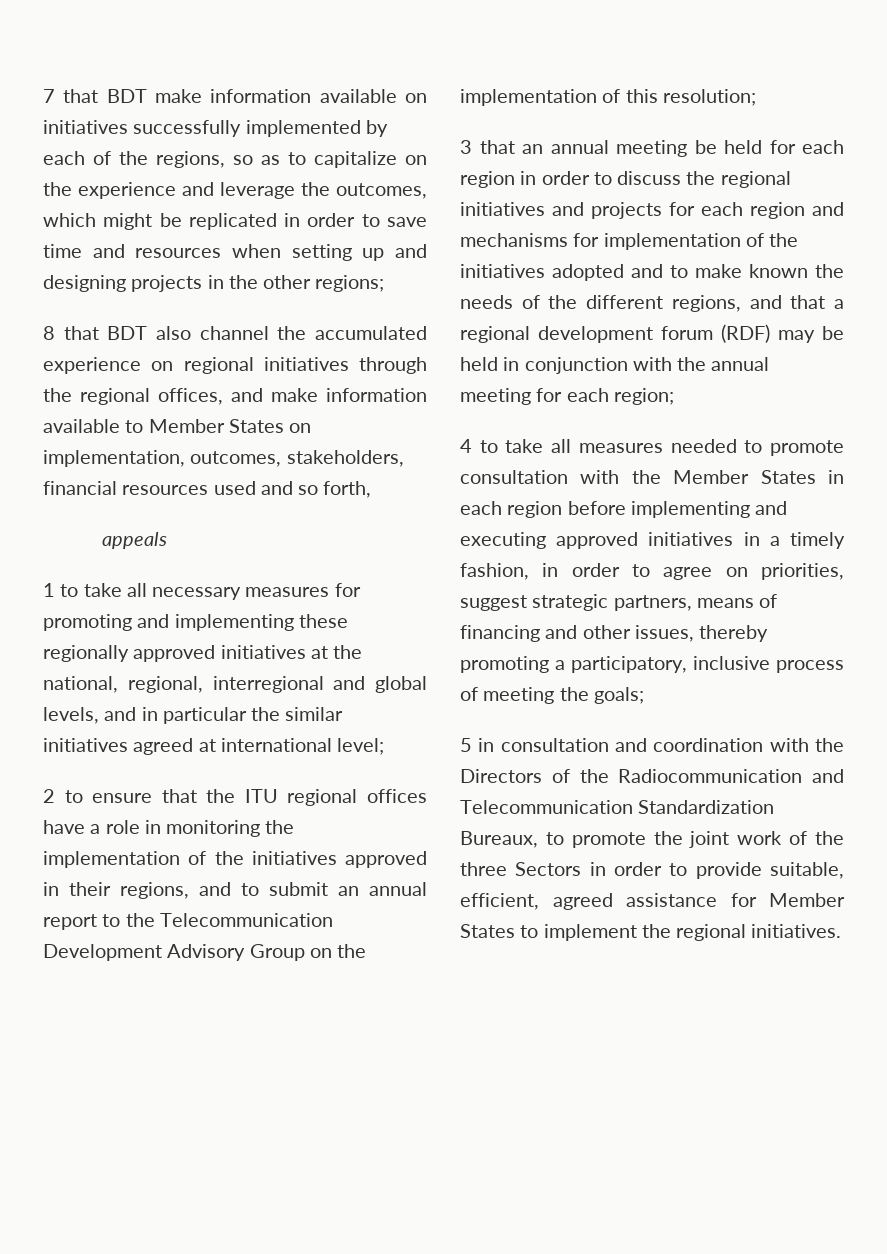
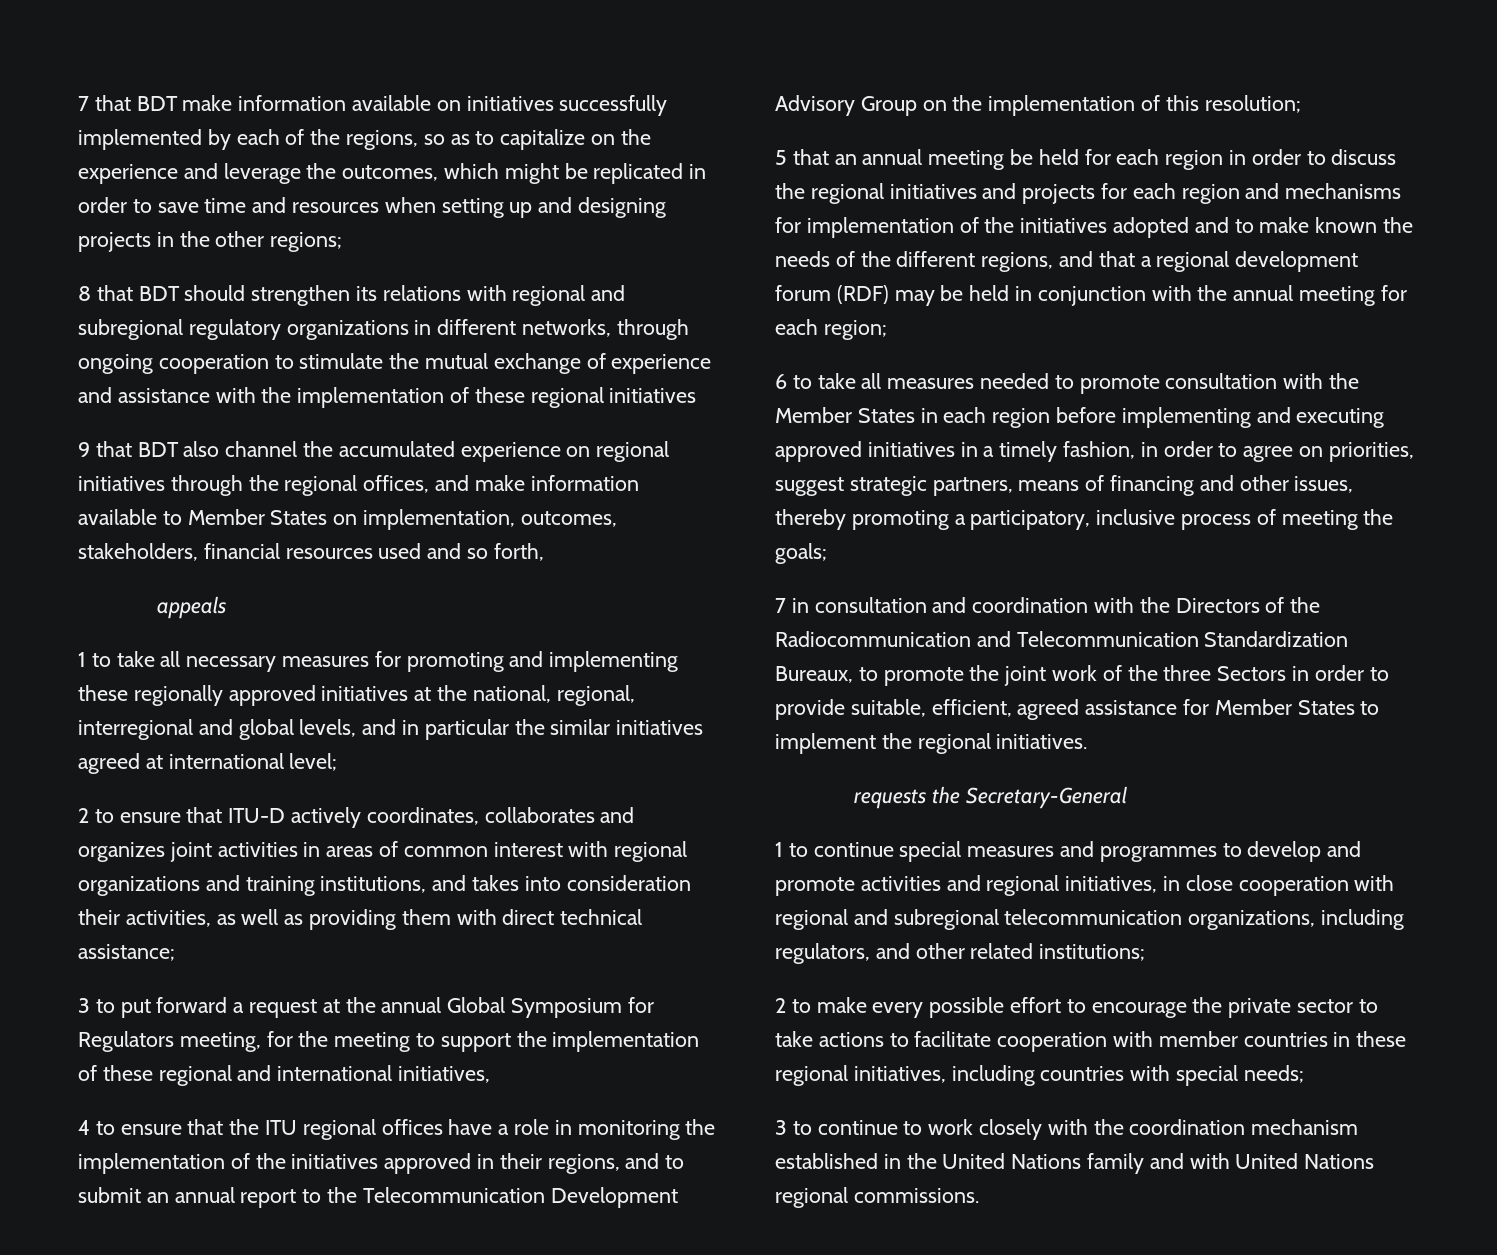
- 8 that BDT also channel the accumulated experience on regional initiatives through the regional offices, and make information available to Member States on implementation, outcomes, stakeholders, financial resources used and so forth,
+ 8 that BDT should strengthen its relations with regional and subregional regulatory organizations in different networks, through ongoing cooperation to stimulate the mutual exchange of experience and assistance with the implementation of these regional initiatives
+ 9 that BDT also channel the accumulated experience on regional initiatives through the regional offices, and make information available to Member States on implementation, outcomes, stakeholders, financial resources used and so forth,
- 2 to ensure that the ITU regional offices have a role in monitoring the implementation of the initiatives approved in their regions, and to submit an annual report to the Telecommunication Development Advisory Group on the implementation of this resolution;
+ 2 to ensure that ITU-D actively coordinates, collaborates and organizes joint activities in areas of common interest with regional organizations and training institutions, and takes into consideration their activities, as well as providing them with direct technical assistance;
+ 3 to put forward a request at the annual Global Symposium for Regulators meeting, for the meeting to support the implementation of these regional and international initiatives,
+ 4 to ensure that the ITU regional offices have a role in monitoring the implementation of the initiatives approved in their regions, and to submit an annual report to the Telecommunication Development Advisory Group on the implementation of this resolution;
- 3 that an annual meeting be held for each region in order to discuss the regional initiatives and projects for each region and mechanisms for implementation of the initiatives adopted and to make known the needs of the different regions, and that a regional development forum (RDF) may be held in conjunction with the annual meeting for each region;
+ 5 that an annual meeting be held for each region in order to discuss the regional initiatives and projects for each region and mechanisms for implementation of the initiatives adopted and to make known the needs of the different regions, and that a regional development forum (RDF) may be held in conjunction with the annual meeting for each region;
- 4 to take all measures needed to promote consultation with the Member States in each region before implementing and executing approved initiatives in a timely fashion, in order to agree on priorities, suggest strategic partners, means of financing and other issues, thereby promoting a participatory, inclusive process of meeting the goals;
+ 6 to take all measures needed to promote consultation with the Member States in each region before implementing and executing approved initiatives in a timely fashion, in order to agree on priorities, suggest strategic partners, means of financing and other issues, thereby promoting a participatory, inclusive process of meeting the goals;
- 5 in consultation and coordination with the Directors of the Radiocommunication and Telecommunication Standardization Bureaux, to promote the joint work of the three Sectors in order to provide suitable, efficient, agreed assistance for Member States to implement the regional initiatives.
+ 7 in consultation and coordination with the Directors of the Radiocommunication and Telecommunication Standardization Bureaux, to promote the joint work of the three Sectors in order to provide suitable, efficient, agreed assistance for Member States to implement the regional initiatives.
+ requests the Secretary-General
+ 1 to continue special measures and programmes to develop and promote activities and regional initiatives, in close cooperation with regional and subregional telecommunication organizations, including regulators, and other related institutions;
+ 2 to make every possible effort to encourage the private sector to take actions to facilitate cooperation with member countries in these regional initiatives, including countries with special needs;
+ 3 to continue to work closely with the coordination mechanism established in the United Nations family and with United Nations regional commissions.

